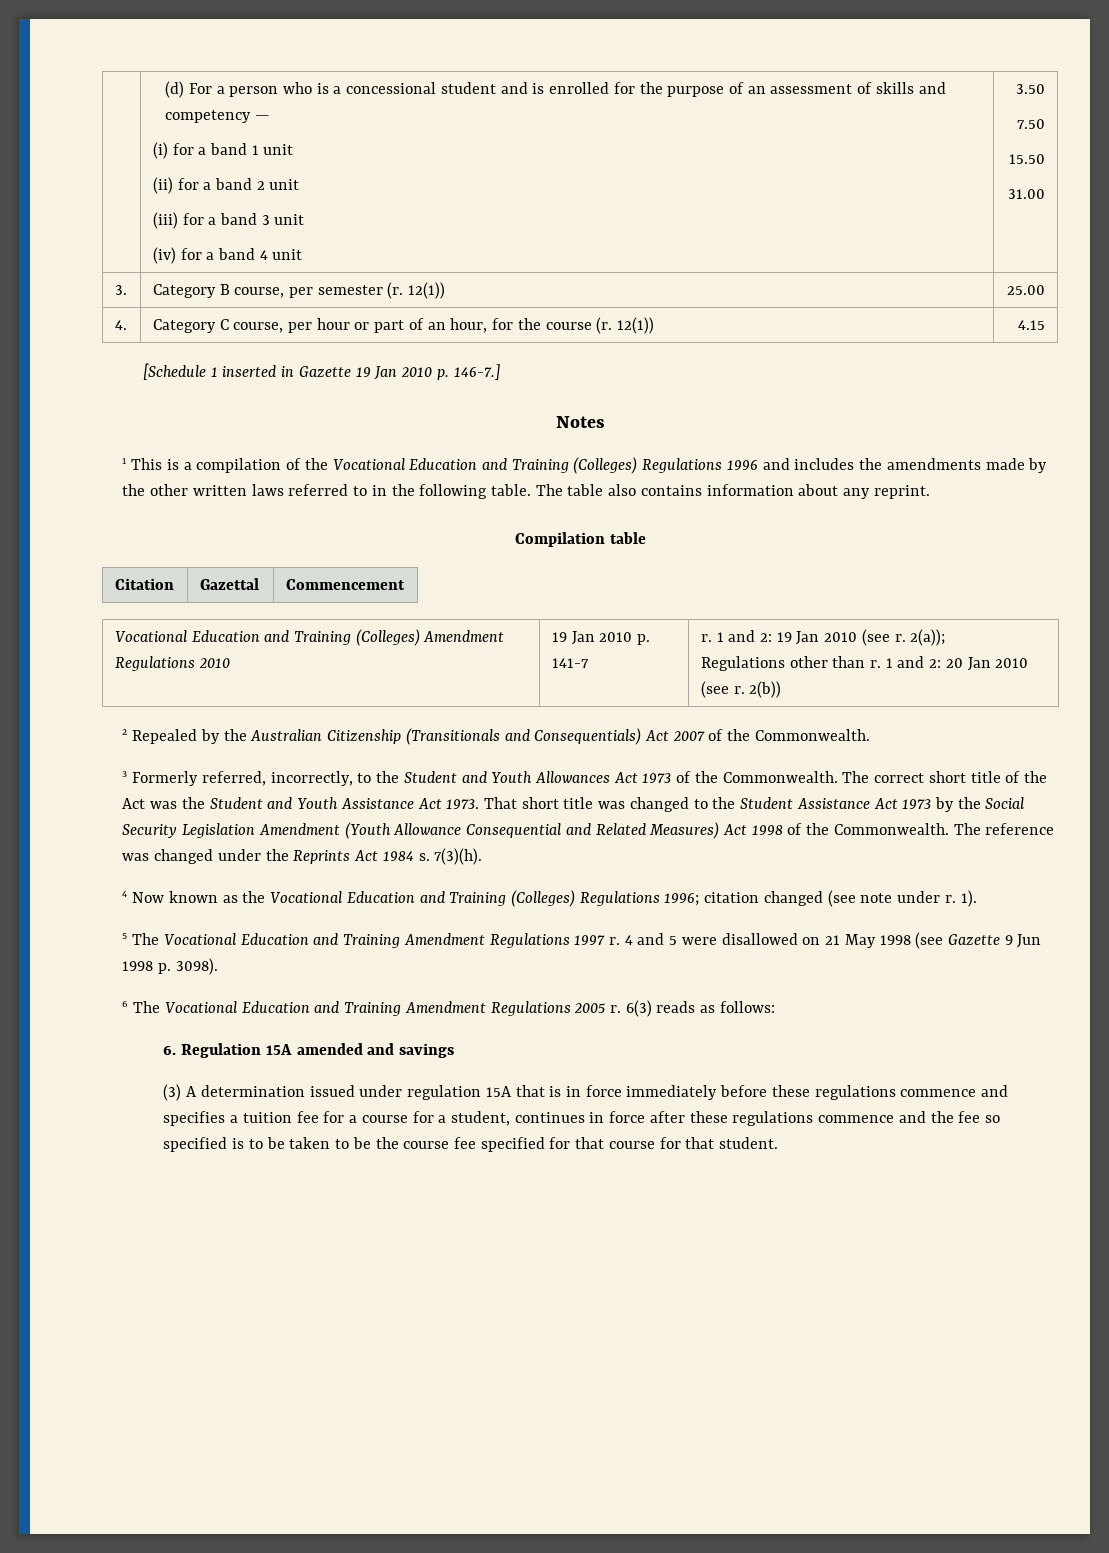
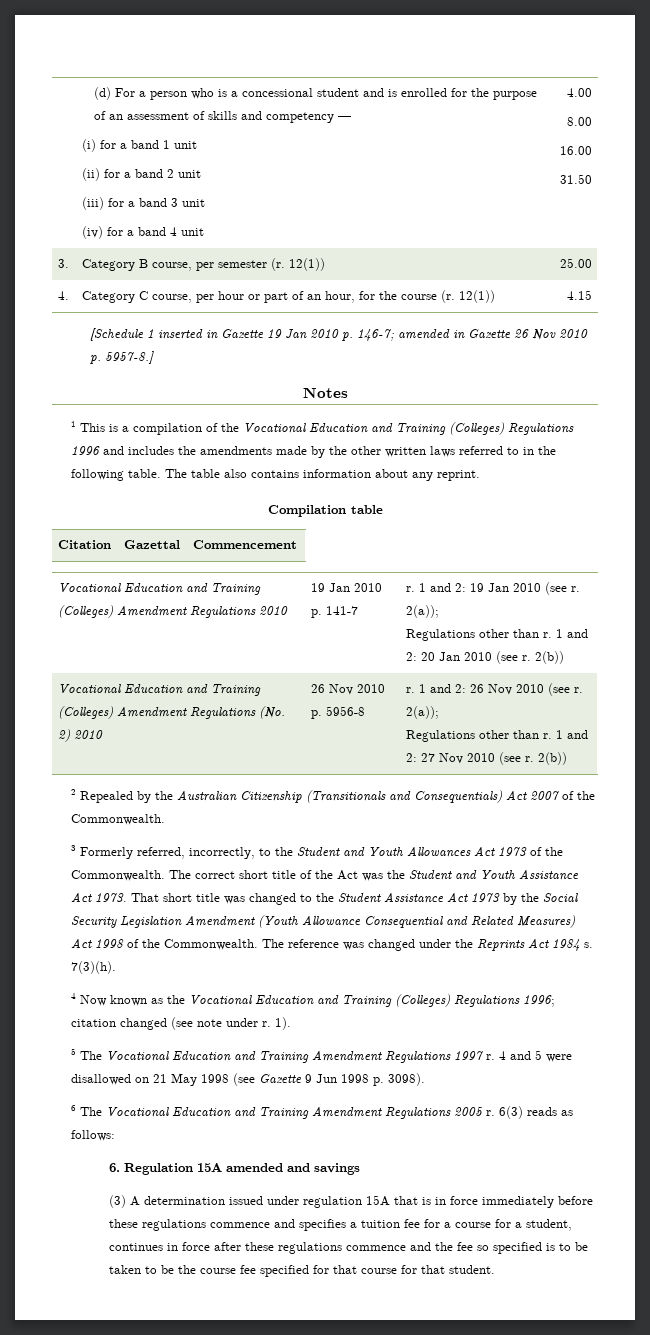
- 3.50
- 7.50
- 15.50
- 31.00
+ 4.00
+ 8.00
+ 16.00
+ 31.50
- [Schedule 1 inserted in Gazette 19 Jan 2010 p. 146-7.]
+ [Schedule 1 inserted in Gazette 19 Jan 2010 p. 146-7; amended in Gazette 26 Nov 2010 p. 5957-8.]
+ Vocational Education and Training (Colleges) Amendment Regulations (No. 2) 2010 | 26 Nov 2010 p. 5956-8 | r. 1 and 2: 26 Nov 2010 (see r. 2(a));
+ Regulations other than r. 1 and 2: 27 Nov 2010 (see r. 2(b))

